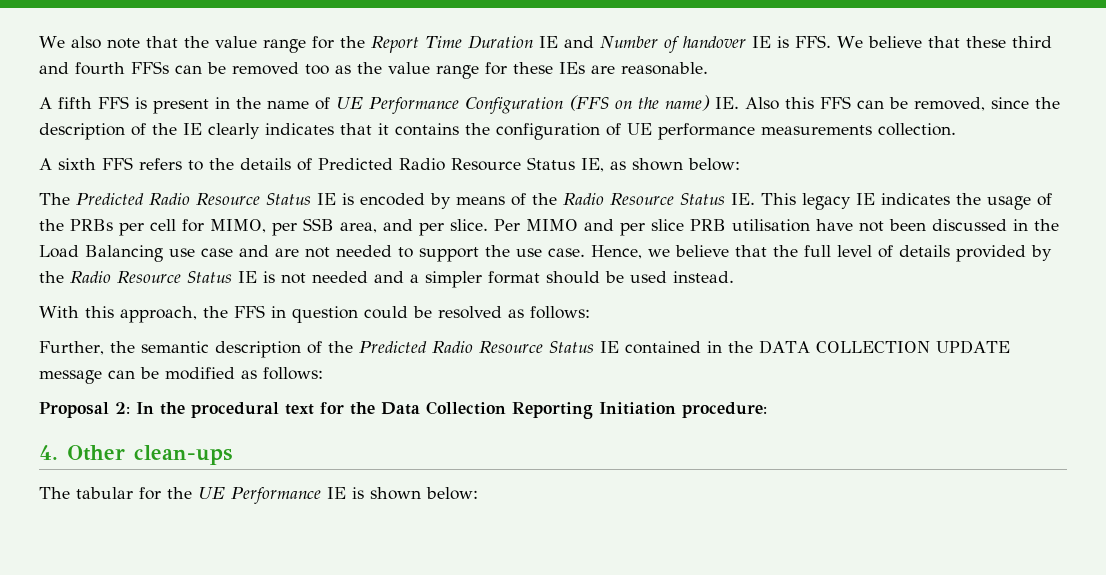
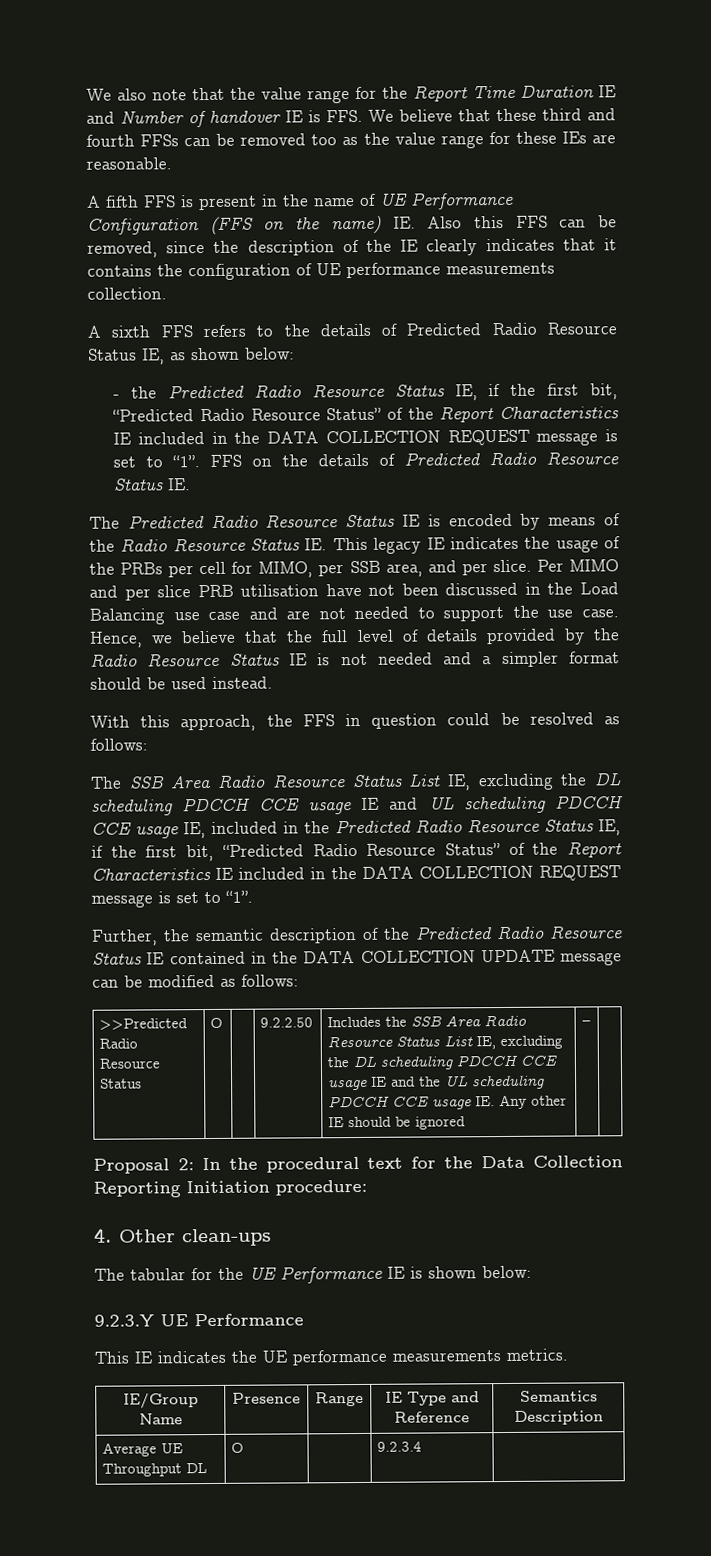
+ - the Predicted Radio Resource Status IE, if the first bit, “Predicted Radio Resource Status” of the Report Characteristics IE included in the DATA COLLECTION REQUEST message is set to “1”. FFS on the details of Predicted Radio Resource Status IE.
+ The SSB Area Radio Resource Status List IE, excluding the DL scheduling PDCCH CCE usage IE and UL scheduling PDCCH CCE usage IE, included in the Predicted Radio Resource Status IE, if the first bit, “Predicted Radio Resource Status” of the Report Characteristics IE included in the DATA COLLECTION REQUEST message is set to “1”.
+ >>Predicted Radio Resource Status | O | | 9.2.2.50 | Includes the SSB Area Radio Resource Status List IE, excluding the DL scheduling PDCCH CCE usage IE and the UL scheduling PDCCH CCE usage IE. Any other IE should be ignored | – |
+ 9.2.3.Y UE Performance
+ This IE indicates the UE performance measurements metrics.
+ IE/Group Name | Presence | Range | IE Type and Reference | Semantics Description
+ Average UE Throughput DL | O | | 9.2.3.4 |

